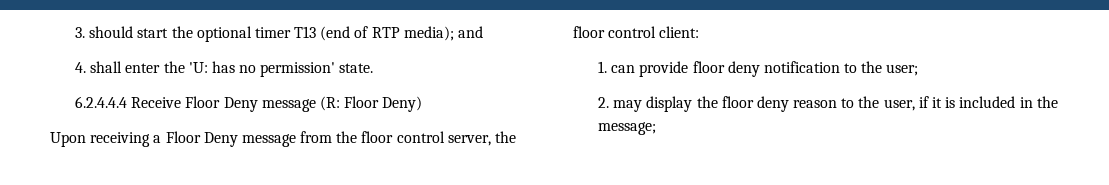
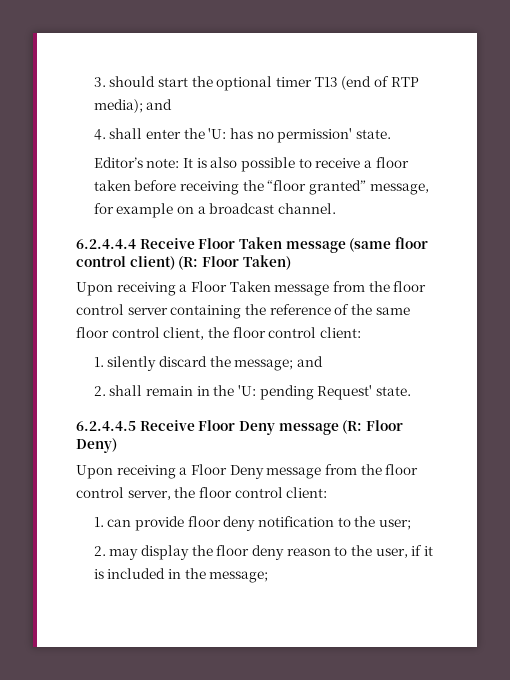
- 6.2.4.4.4 Receive Floor Deny message (R: Floor Deny)
+ Editor’s note: It is also possible to receive a floor taken before receiving the “floor granted” message, for example on a broadcast channel.
+ 6.2.4.4.4 Receive Floor Taken message (same floor control client) (R: Floor Taken)
+ Upon receiving a Floor Taken message from the floor control server containing the reference of the same floor control client, the floor control client:
+ 1. silently discard the message; and
+ 2. shall remain in the 'U: pending Request' state.
+ 6.2.4.4.5 Receive Floor Deny message (R: Floor Deny)

